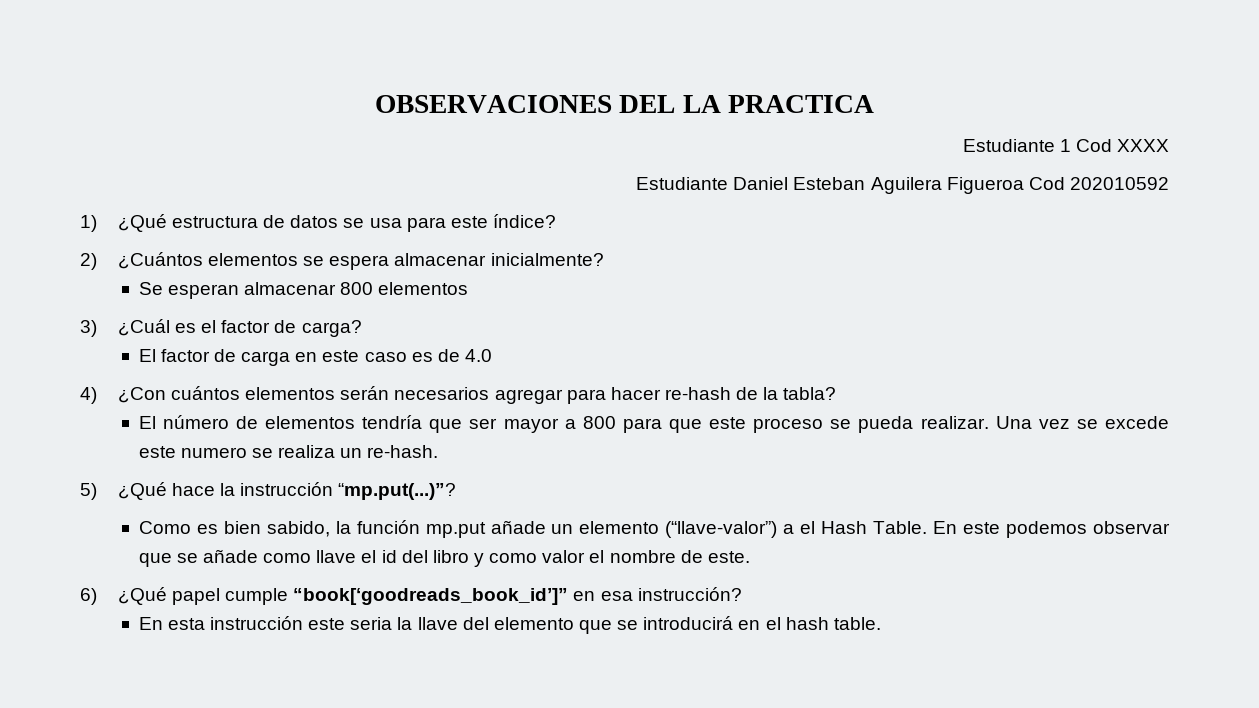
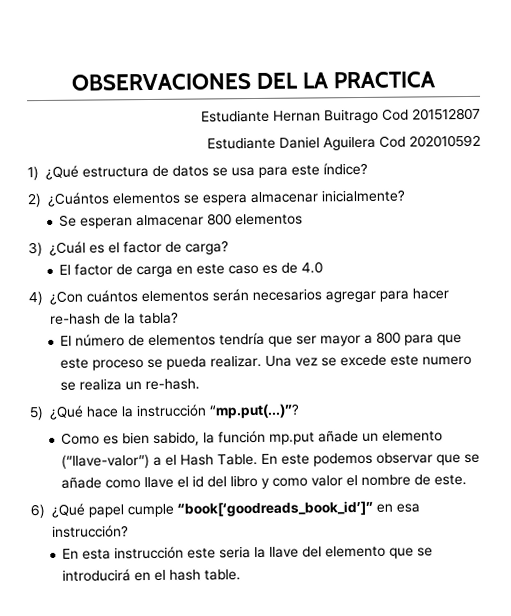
- Estudiante 1 Cod XXXX
+ Estudiante Hernan Buitrago Cod 201512807
- Estudiante Daniel Esteban Aguilera Figueroa Cod 202010592
+ Estudiante Daniel Aguilera Cod 202010592

